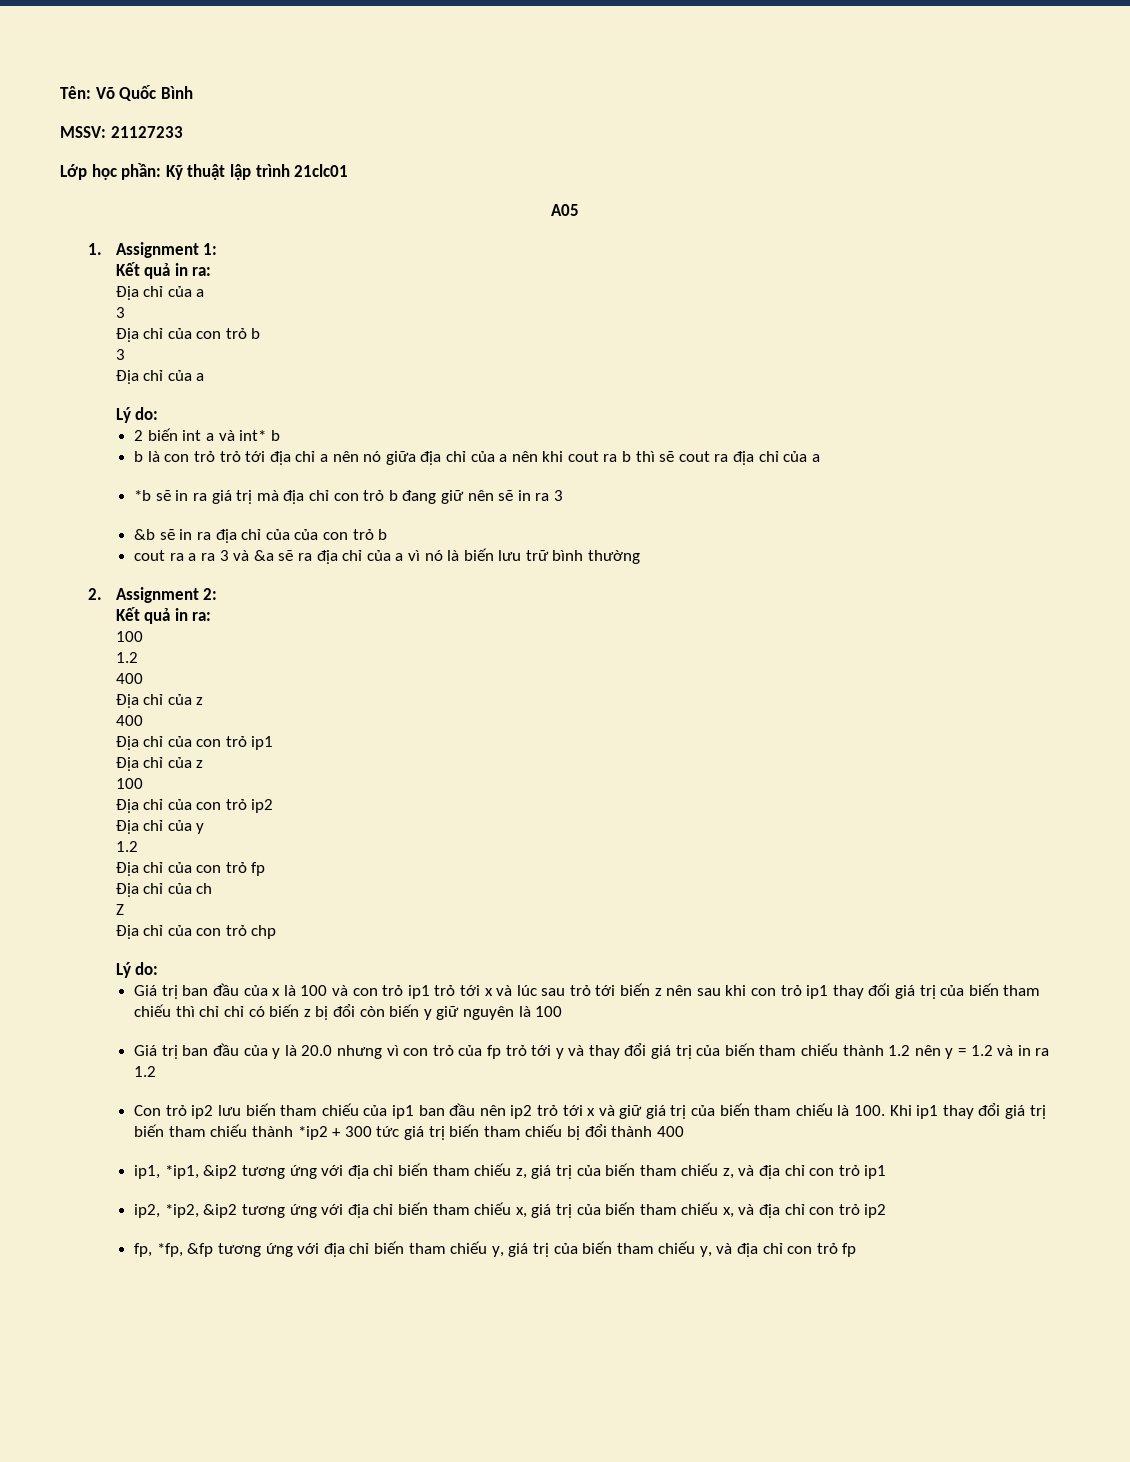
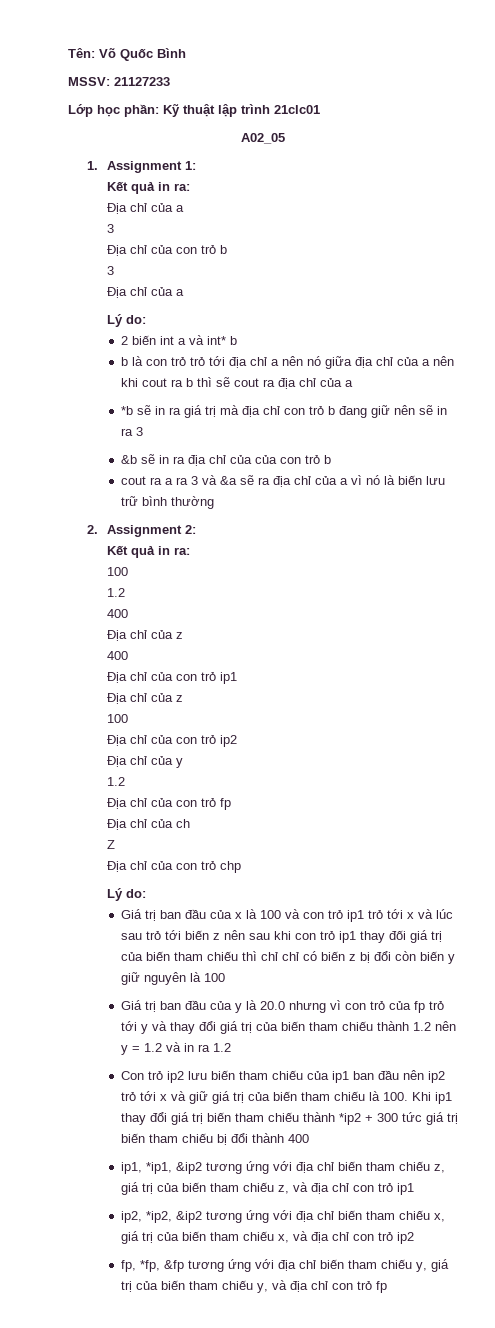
- A05
+ A02_05

